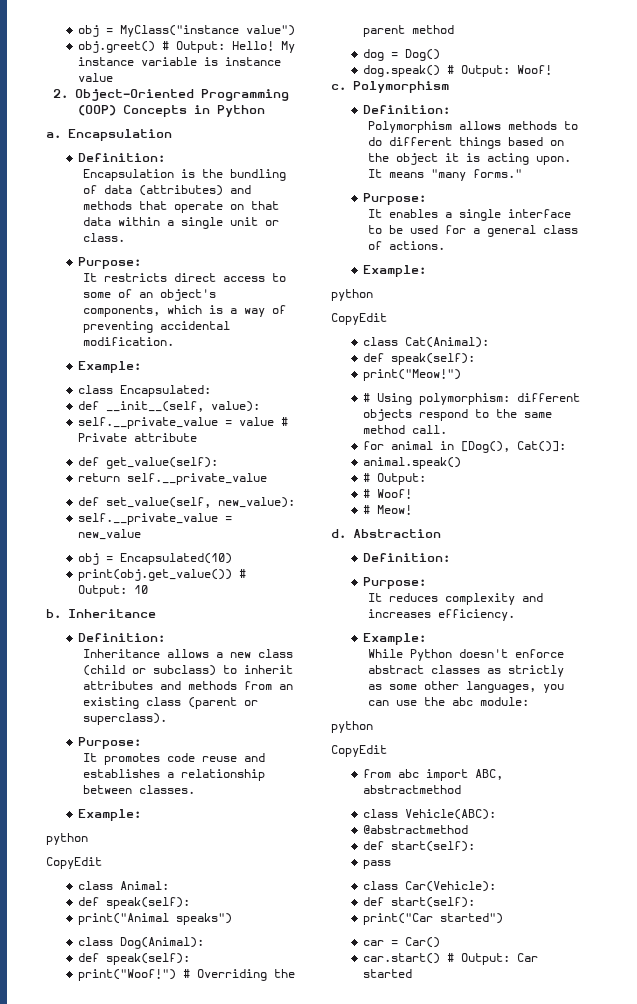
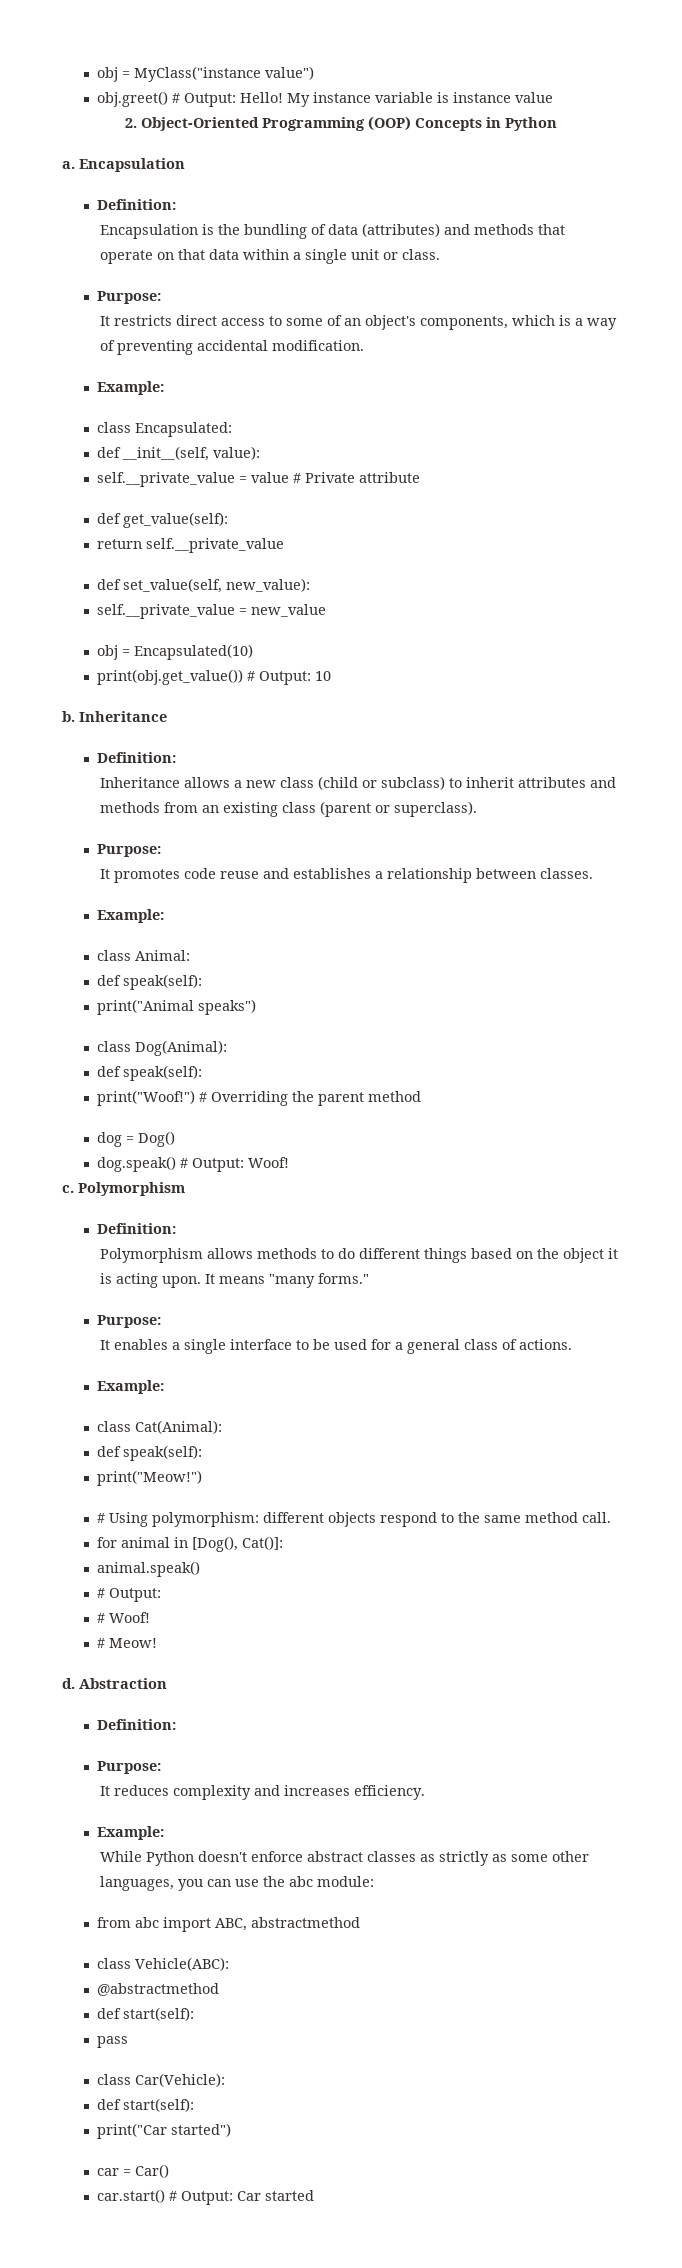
  It promotes code reuse and establishes a relationship between classes.
  Example:
- python
- CopyEdit
  It enables a single interface to be used for a general class of actions.
  Example:
- python
- CopyEdit
  While Python doesn't enforce abstract classes as strictly as some other languages, you can use the abc module:
- python
- CopyEdit

